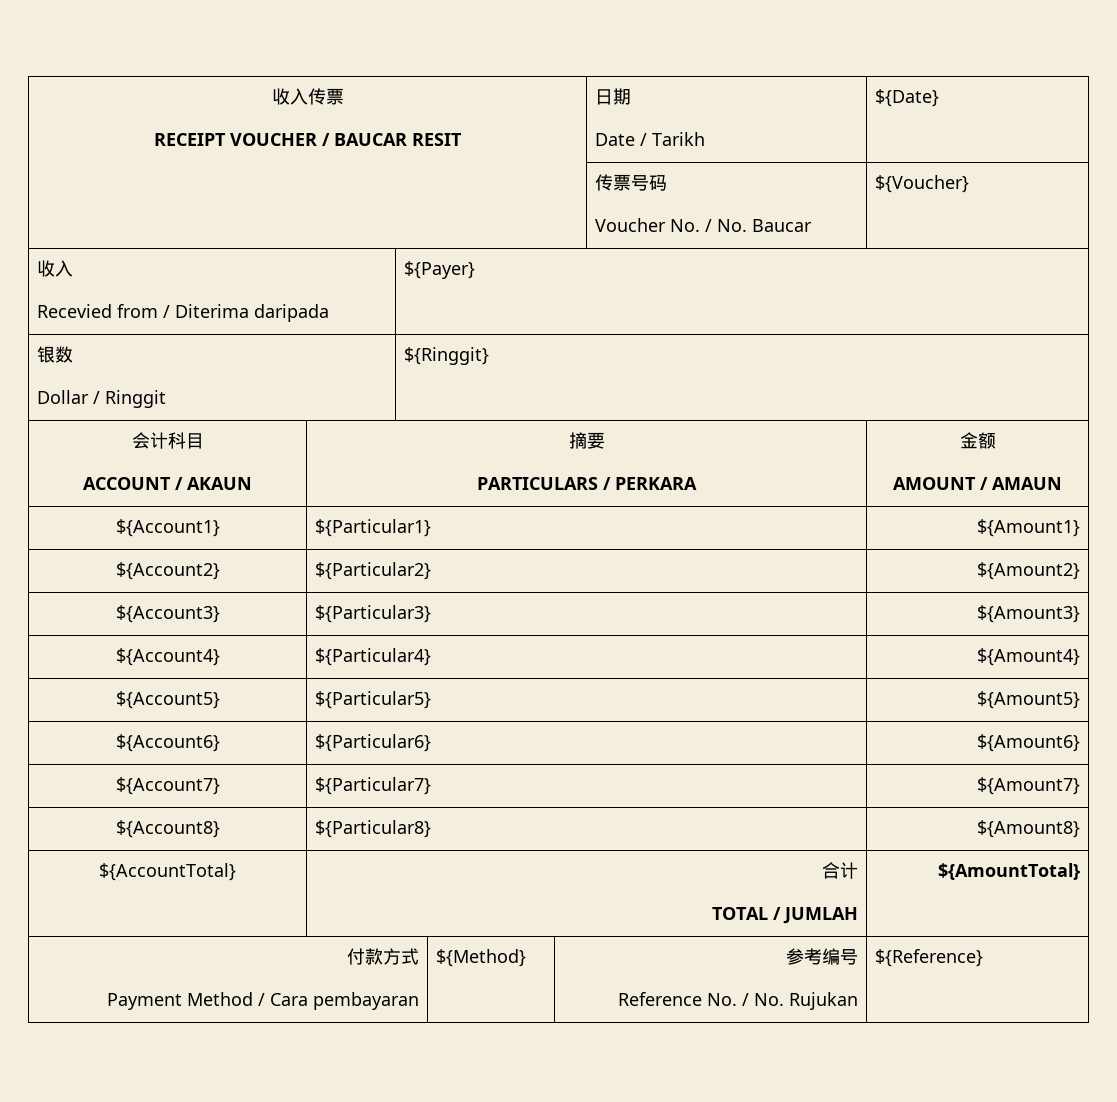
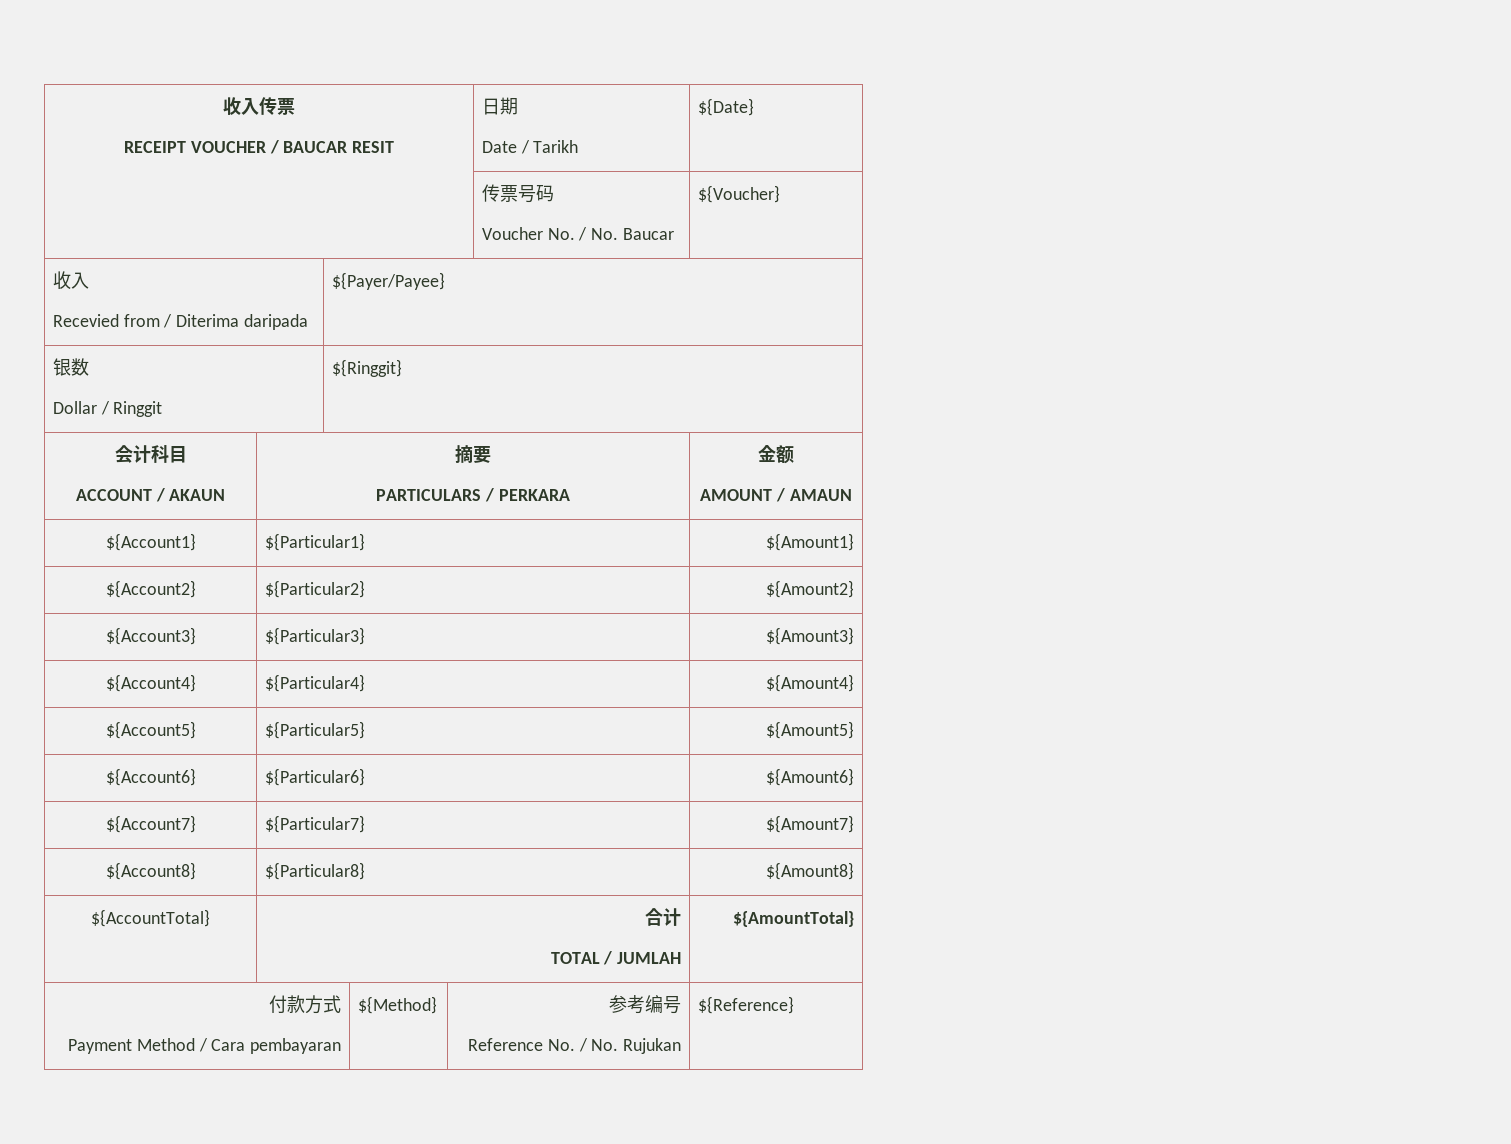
  | 传票号码
  Voucher No. / No. Baucar | ${Voucher}
  收入
- Recevied from / Diterima daripada | ${Payer}
+ Recevied from / Diterima daripada | ${Payer/Payee}

